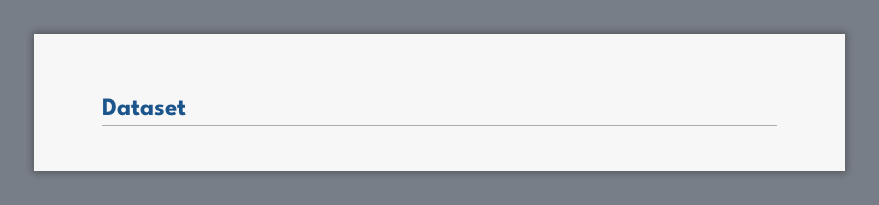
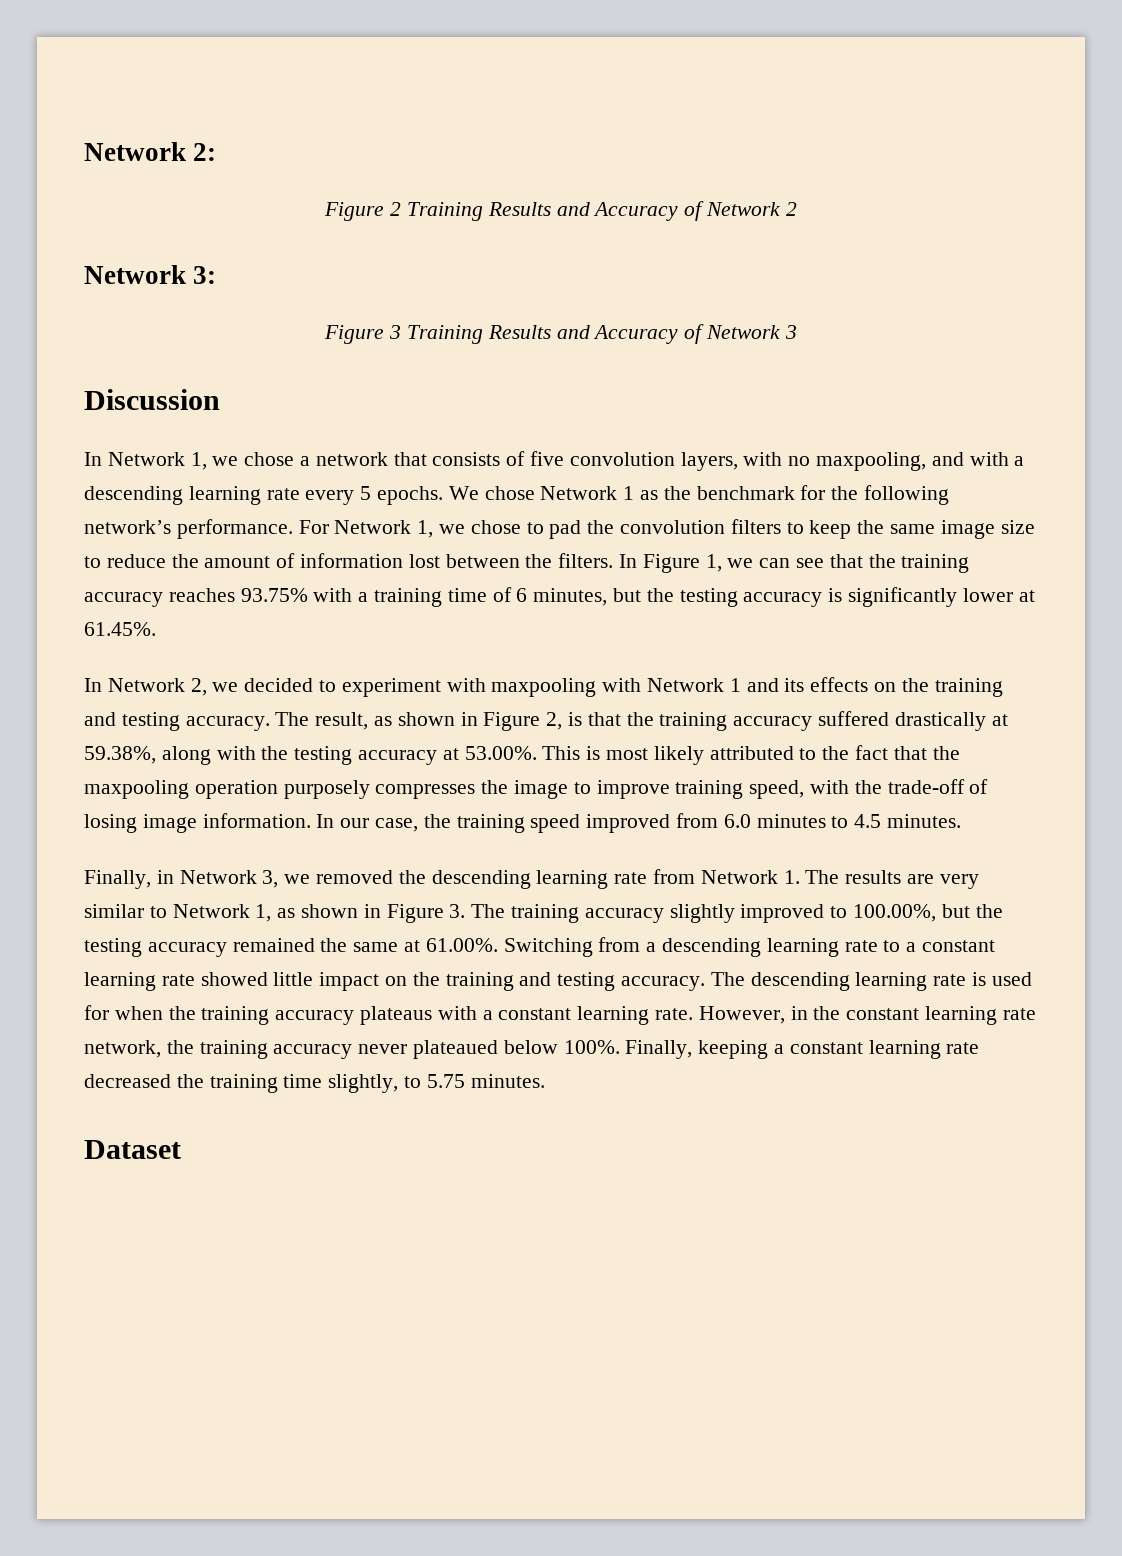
+ Network 2:
+ Figure 2 Training Results and Accuracy of Network 2
+ Network 3:
+ Figure 3 Training Results and Accuracy of Network 3
+ Discussion
+ In Network 1, we chose a network that consists of five convolution layers, with no maxpooling, and with a descending learning rate every 5 epochs. We chose Network 1 as the benchmark for the following network’s performance. For Network 1, we chose to pad the convolution filters to keep the same image size to reduce the amount of information lost between the filters. In Figure 1, we can see that the training accuracy reaches 93.75% with a training time of 6 minutes, but the testing accuracy is significantly lower at 61.45%.
+ In Network 2, we decided to experiment with maxpooling with Network 1 and its effects on the training and testing accuracy. The result, as shown in Figure 2, is that the training accuracy suffered drastically at 59.38%, along with the testing accuracy at 53.00%. This is most likely attributed to the fact that the maxpooling operation purposely compresses the image to improve training speed, with the trade-off of losing image information. In our case, the training speed improved from 6.0 minutes to 4.5 minutes.
+ Finally, in Network 3, we removed the descending learning rate from Network 1. The results are very similar to Network 1, as shown in Figure 3. The training accuracy slightly improved to 100.00%, but the testing accuracy remained the same at 61.00%. Switching from a descending learning rate to a constant learning rate showed little impact on the training and testing accuracy. The descending learning rate is used for when the training accuracy plateaus with a constant learning rate. However, in the constant learning rate network, the training accuracy never plateaued below 100%. Finally, keeping a constant learning rate decreased the training time slightly, to 5.75 minutes.

